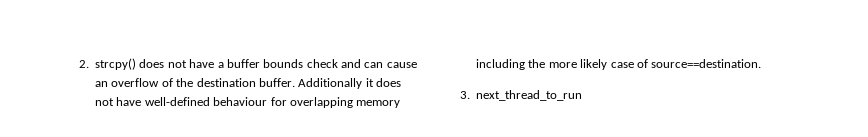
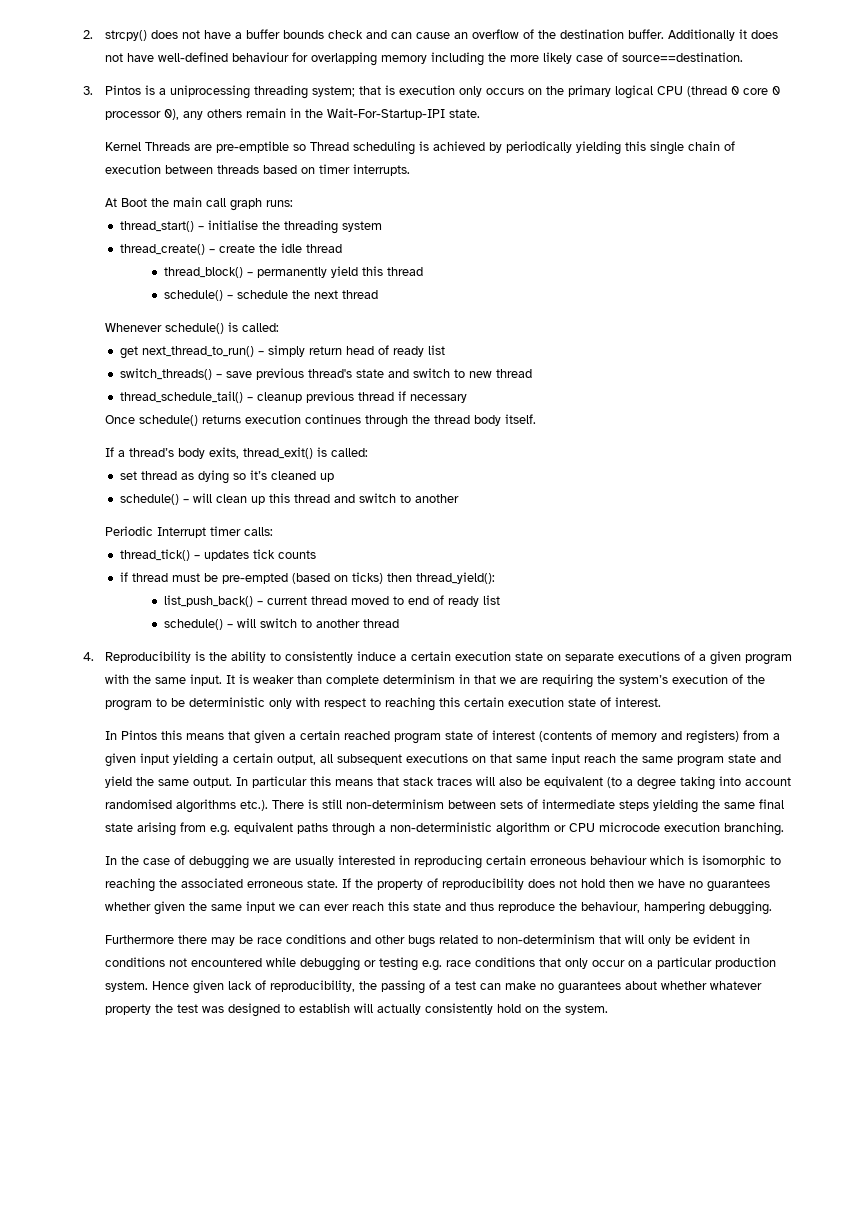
- 3. next_thread_to_run
+ 3. Pintos is a uniprocessing threading system; that is execution only occurs on the primary logical CPU (thread 0 core 0 processor 0), any others remain in the Wait-For-Startup-IPI state.
+ Kernel Threads are pre-emptible so Thread scheduling is achieved by periodically yielding this single chain of execution between threads based on timer interrupts.
+ At Boot the main call graph runs:
+ thread_start() – initialise the threading system
+ thread_create() – create the idle thread
+ thread_block() – permanently yield this thread
+ schedule() – schedule the next thread
+ Whenever schedule() is called:
+ get next_thread_to_run() – simply return head of ready list
+ switch_threads() – save previous thread's state and switch to new thread
+ thread_schedule_tail() – cleanup previous thread if necessary
+ Once schedule() returns execution continues through the thread body itself.
+ If a thread’s body exits, thread_exit() is called:
+ set thread as dying so it’s cleaned up
+ schedule() – will clean up this thread and switch to another
+ Periodic Interrupt timer calls:
+ thread_tick() – updates tick counts
+ if thread must be pre-empted (based on ticks) then thread_yield():
+ list_push_back() – current thread moved to end of ready list
+ schedule() – will switch to another thread
+ 4. Reproducibility is the ability to consistently induce a certain execution state on separate executions of a given program with the same input. It is weaker than complete determinism in that we are requiring the system’s execution of the program to be deterministic only with respect to reaching this certain execution state of interest.
+ In Pintos this means that given a certain reached program state of interest (contents of memory and registers) from a given input yielding a certain output, all subsequent executions on that same input reach the same program state and yield the same output. In particular this means that stack traces will also be equivalent (to a degree taking into account randomised algorithms etc.). There is still non-determinism between sets of intermediate steps yielding the same final state arising from e.g. equivalent paths through a non-deterministic algorithm or CPU microcode execution branching.
+ In the case of debugging we are usually interested in reproducing certain erroneous behaviour which is isomorphic to reaching the associated erroneous state. If the property of reproducibility does not hold then we have no guarantees whether given the same input we can ever reach this state and thus reproduce the behaviour, hampering debugging.
+ Furthermore there may be race conditions and other bugs related to non-determinism that will only be evident in conditions not encountered while debugging or testing e.g. race conditions that only occur on a particular production system. Hence given lack of reproducibility, the passing of a test can make no guarantees about whether whatever property the test was designed to establish will actually consistently hold on the system.

